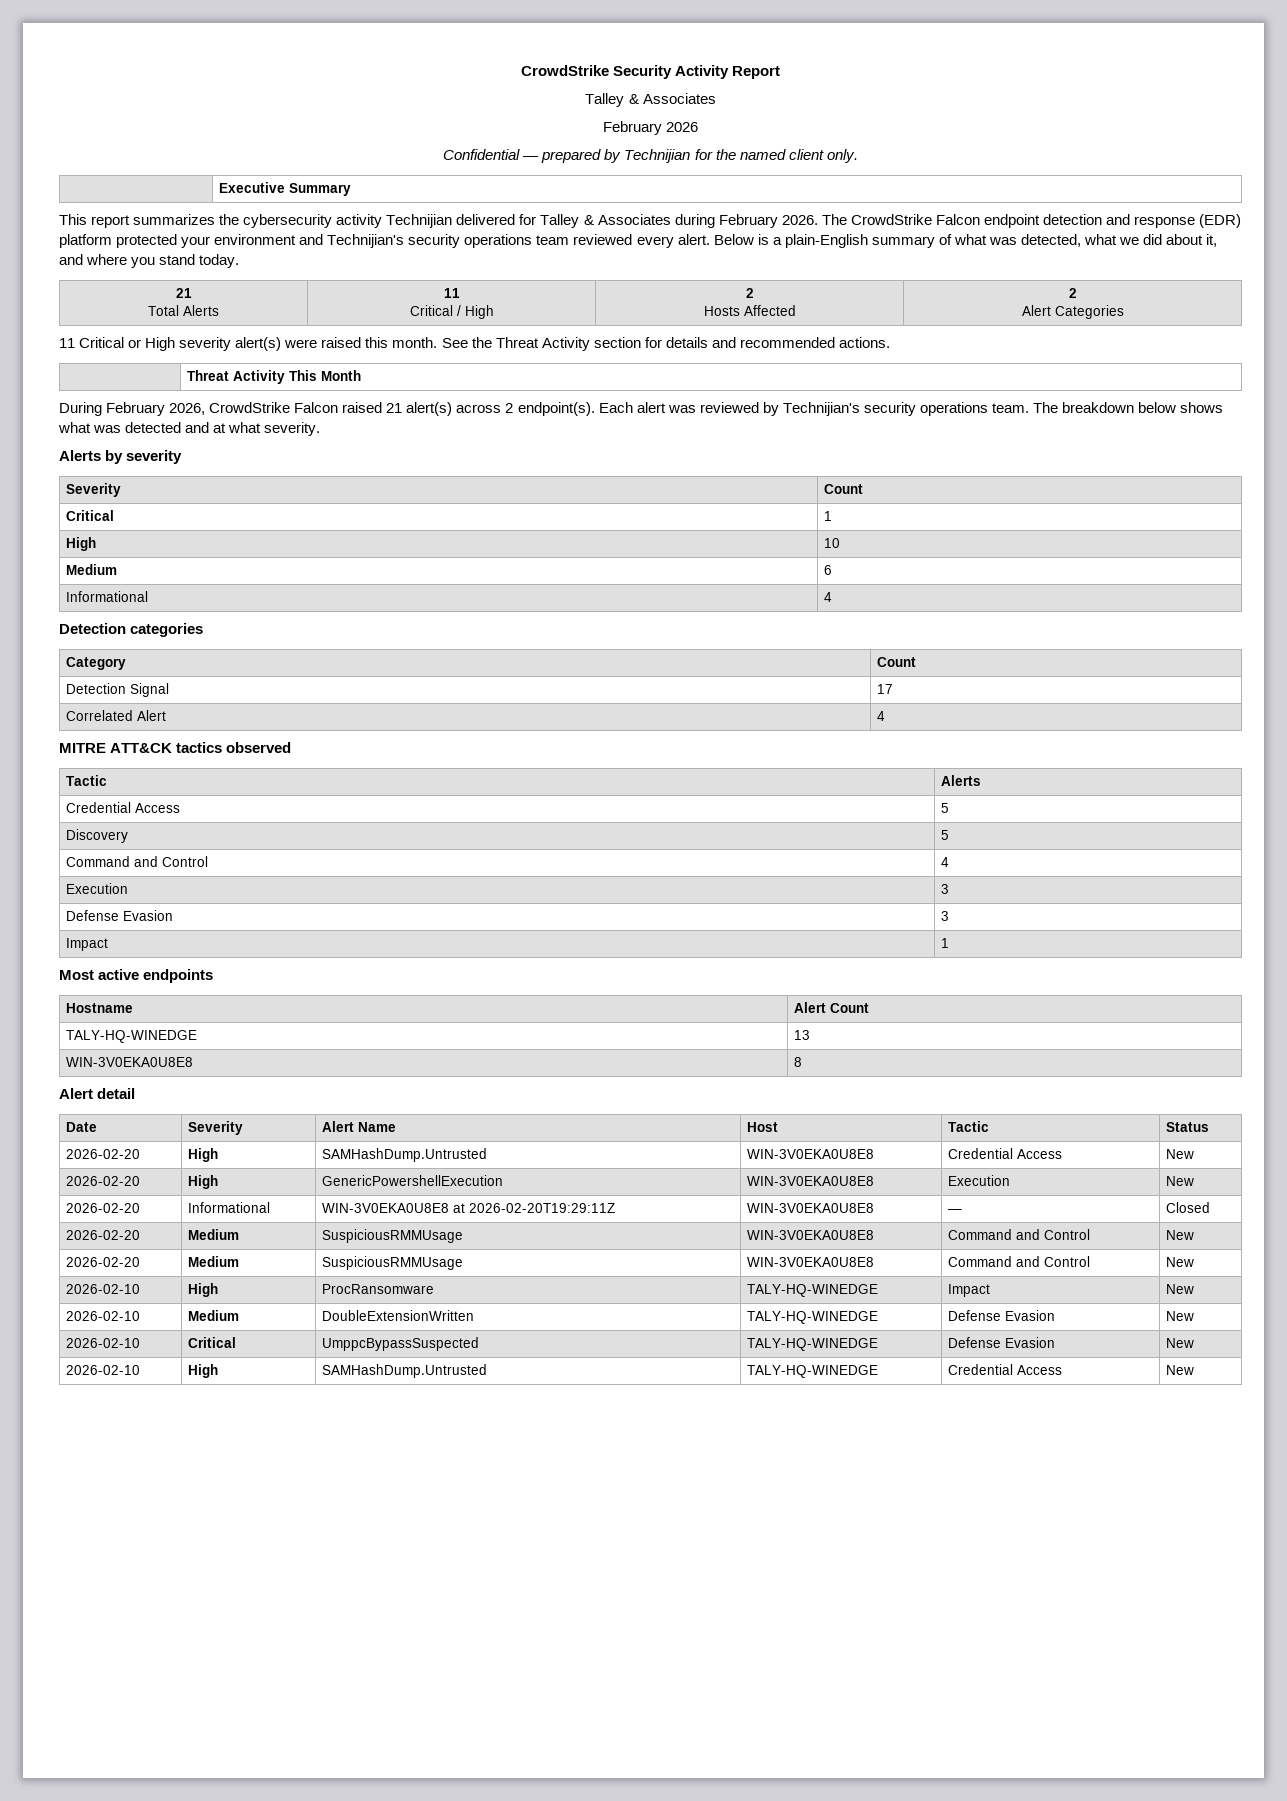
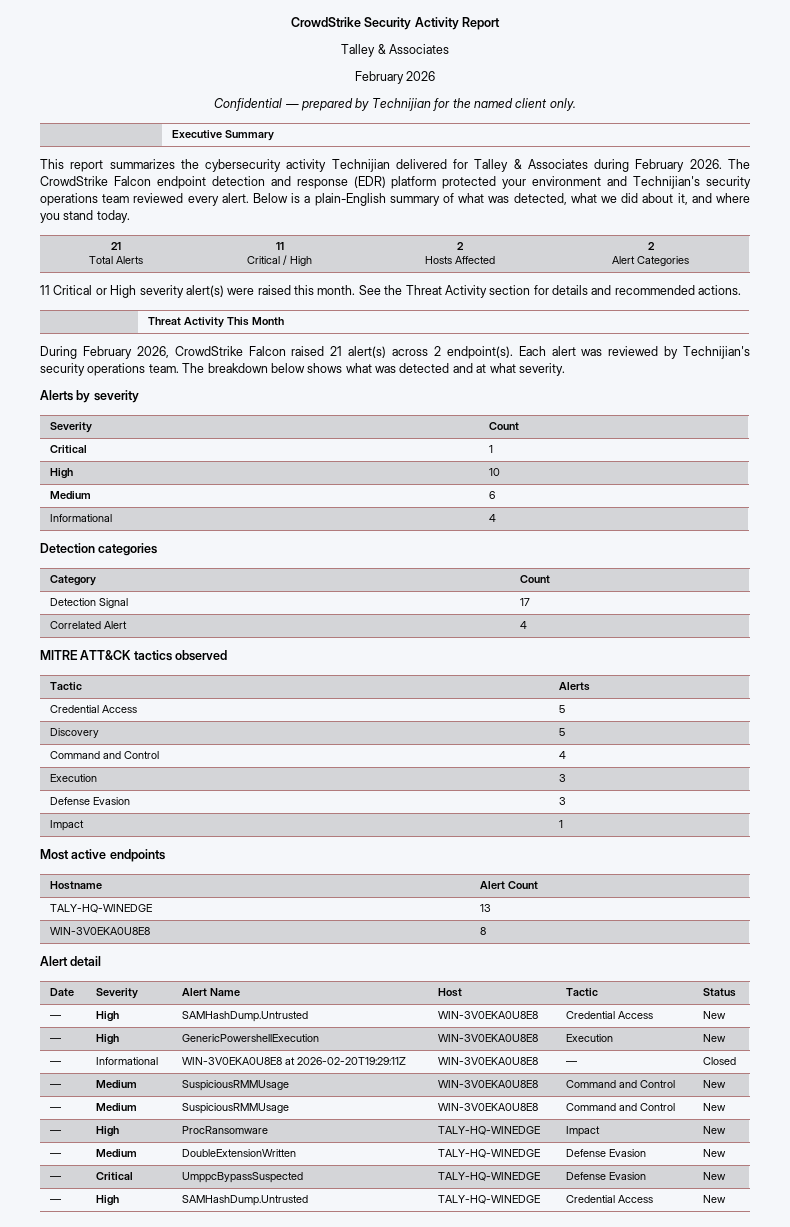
- 2026-02-20 | High | SAMHashDump.Untrusted | WIN-3V0EKA0U8E8 | Credential Access | New
+ — | High | SAMHashDump.Untrusted | WIN-3V0EKA0U8E8 | Credential Access | New
- 2026-02-20 | High | GenericPowershellExecution | WIN-3V0EKA0U8E8 | Execution | New
+ — | High | GenericPowershellExecution | WIN-3V0EKA0U8E8 | Execution | New
- 2026-02-20 | Informational | WIN-3V0EKA0U8E8 at 2026-02-20T19:29:11Z | WIN-3V0EKA0U8E8 | — | Closed
- 2026-02-20 | Medium | SuspiciousRMMUsage | WIN-3V0EKA0U8E8 | Command and Control | New
- 2026-02-20 | Medium | SuspiciousRMMUsage | WIN-3V0EKA0U8E8 | Command and Control | New
- 2026-02-10 | High | ProcRansomware | TALY-HQ-WINEDGE | Impact | New
+ — | Informational | WIN-3V0EKA0U8E8 at 2026-02-20T19:29:11Z | WIN-3V0EKA0U8E8 | — | Closed
+ — | Medium | SuspiciousRMMUsage | WIN-3V0EKA0U8E8 | Command and Control | New
+ — | Medium | SuspiciousRMMUsage | WIN-3V0EKA0U8E8 | Command and Control | New
+ — | High | ProcRansomware | TALY-HQ-WINEDGE | Impact | New
- 2026-02-10 | Medium | DoubleExtensionWritten | TALY-HQ-WINEDGE | Defense Evasion | New
+ — | Medium | DoubleExtensionWritten | TALY-HQ-WINEDGE | Defense Evasion | New
- 2026-02-10 | Critical | UmppcBypassSuspected | TALY-HQ-WINEDGE | Defense Evasion | New
+ — | Critical | UmppcBypassSuspected | TALY-HQ-WINEDGE | Defense Evasion | New
- 2026-02-10 | High | SAMHashDump.Untrusted | TALY-HQ-WINEDGE | Credential Access | New
+ — | High | SAMHashDump.Untrusted | TALY-HQ-WINEDGE | Credential Access | New

